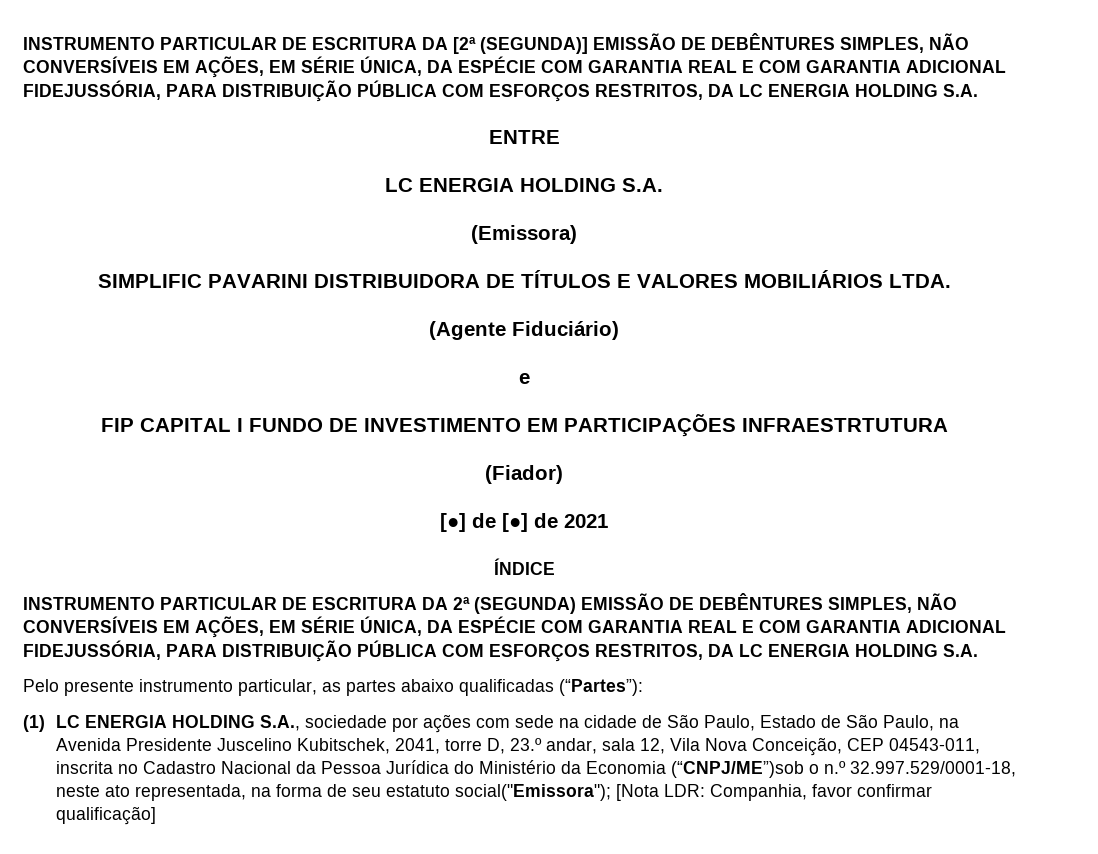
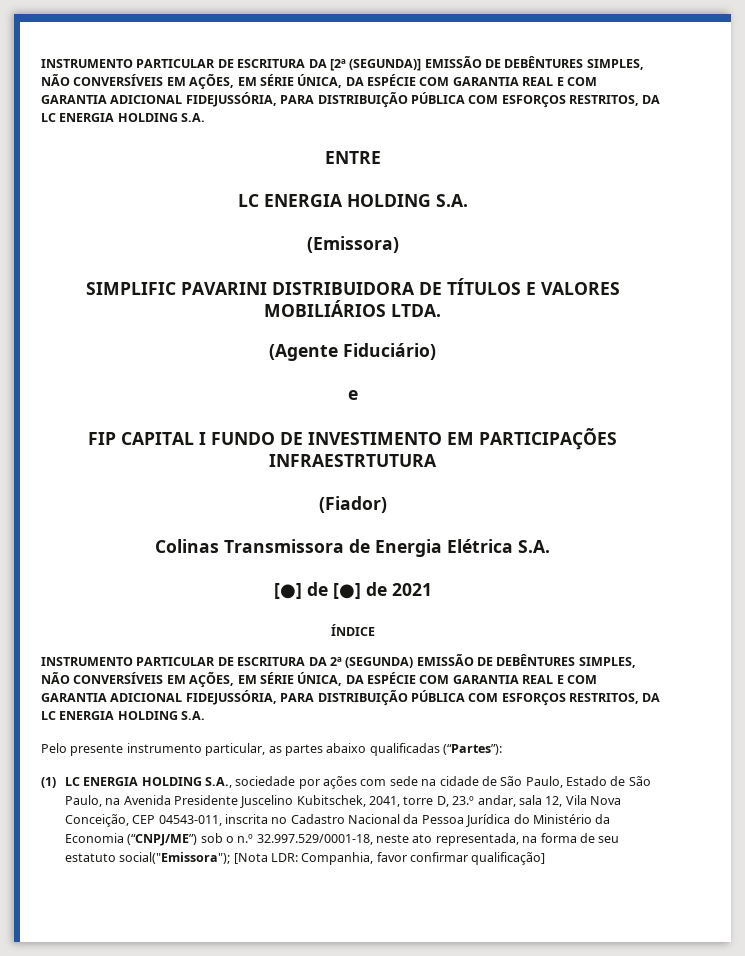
+ Colinas Transmissora de Energia Elétrica S.A.
- (1) LC ENERGIA HOLDING S.A., sociedade por ações com sede na cidade de São Paulo, Estado de São Paulo, na Avenida Presidente Juscelino Kubitschek, 2041, torre D, 23.º andar, sala 12, Vila Nova Conceição, CEP 04543-011, inscrita no Cadastro Nacional da Pessoa Jurídica do Ministério da Economia (“CNPJ/ME”)sob o n.º 32.997.529/0001-18, neste ato representada, na forma de seu estatuto social("Emissora");
+ (1) LC ENERGIA HOLDING S.A., sociedade por ações com sede na cidade de São Paulo, Estado de São Paulo, na Avenida Presidente Juscelino Kubitschek, 2041, torre D, 23.º andar, sala 12, Vila Nova Conceição, CEP 04543-011, inscrita no Cadastro Nacional da Pessoa Jurídica do Ministério da Economia (“CNPJ/ME”) sob o n.º 32.997.529/0001-18, neste ato representada, na forma de seu estatuto social("Emissora");

